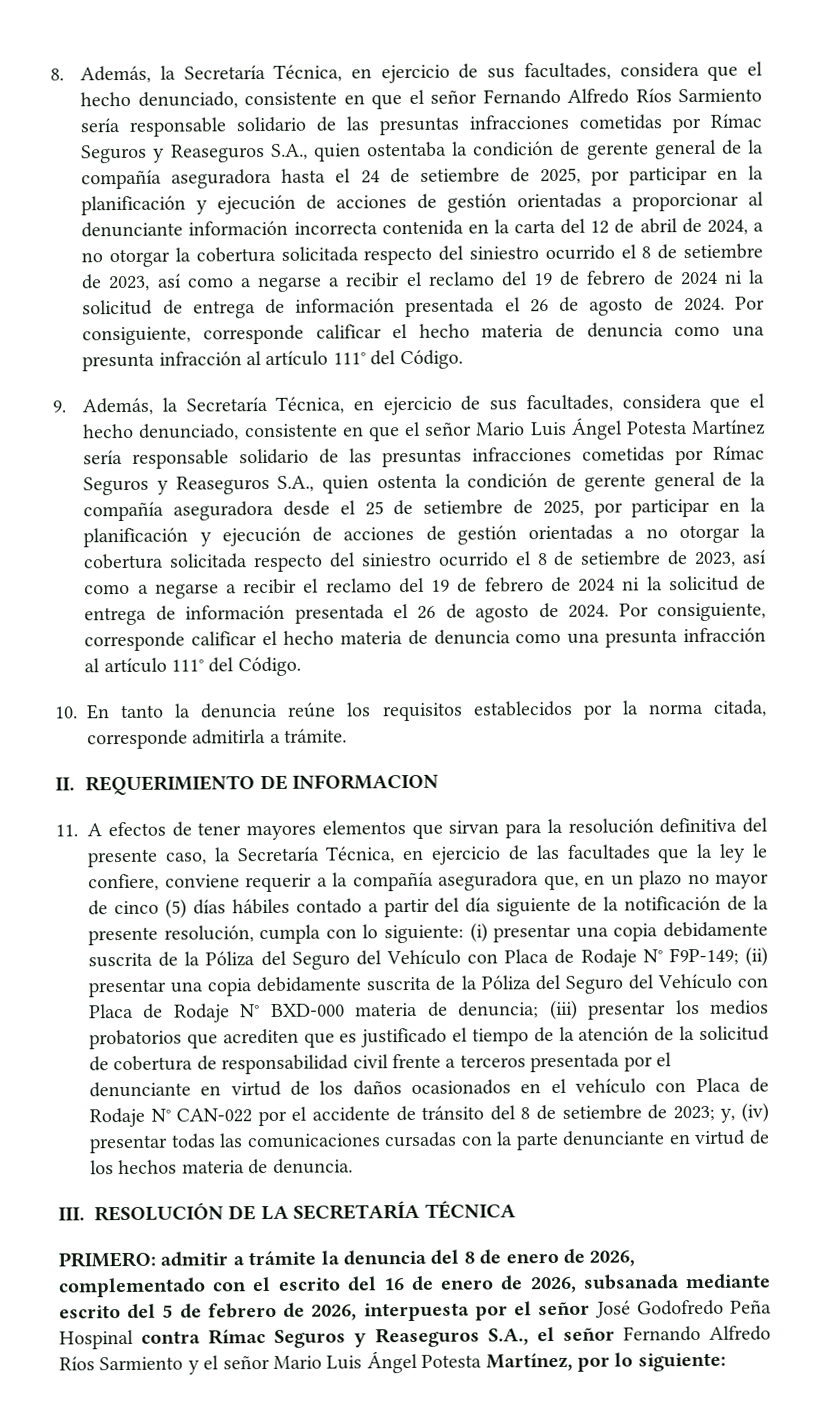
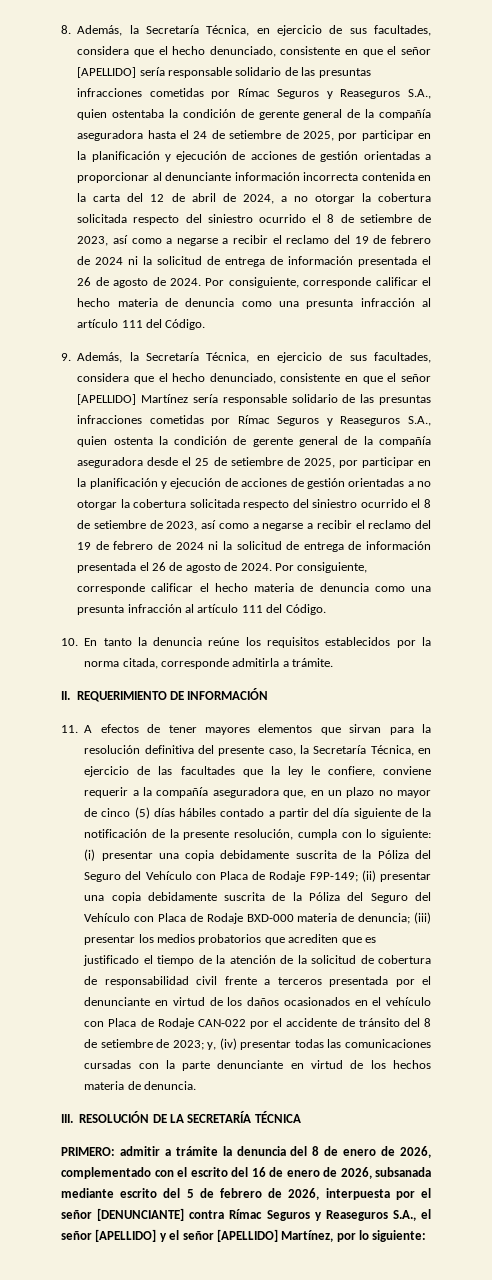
- 8. Además, la Secretaría Técnica, en ejercicio de sus facultades, considera que el hecho denunciado, consistente en que el señor Fernando Alfredo Ríos Sarmiento sería responsable solidario de las presuntas infracciones cometidas por Rímac Seguros y Reaseguros S.A., quien ostentaba la condición de gerente general de la compañía aseguradora hasta el 24 de setiembre de 2025, por participar en la planificación y ejecución de acciones de gestión orientadas a proporcionar al denunciante información incorrecta contenida en la carta del 12 de abril de 2024, a no otorgar la cobertura solicitada respecto del siniestro ocurrido el 8 de setiembre de 2023, así como a negarse a recibir el reclamo del 19 de febrero de 2024 ni la solicitud de entrega de información presentada el 26 de agosto de 2024. Por consiguiente, corresponde calificar el hecho materia de denuncia como una presunta infracción al artículo 111° del Código.
+ 8. Además, la Secretaría Técnica, en ejercicio de sus facultades, considera que el hecho denunciado, consistente en que el señor [APELLIDO] sería responsable solidario de las presuntas infracciones cometidas por Rímac Seguros y Reaseguros S.A., quien ostentaba la condición de gerente general de la compañía aseguradora hasta el 24 de setiembre de 2025, por participar en la planificación y ejecución de acciones de gestión orientadas a proporcionar al denunciante información incorrecta contenida en la carta del 12 de abril de 2024, a no otorgar la cobertura solicitada respecto del siniestro ocurrido el 8 de setiembre de 2023, así como a negarse a recibir el reclamo del 19 de febrero de 2024 ni la solicitud de entrega de información presentada el 26 de agosto de 2024. Por consiguiente, corresponde calificar el hecho materia de denuncia como una presunta infracción al artículo 111 del Código.
- 9. Además, la Secretaría Técnica, en ejercicio de sus facultades, considera que el hecho denunciado, consistente en que el señor Mario Luis Ángel Potesta Martínez sería responsable solidario de las presuntas infracciones cometidas por Rímac Seguros y Reaseguros S.A., quien ostenta la condición de gerente general de la compañía aseguradora desde el 25 de setiembre de 2025, por participar en la planificación y ejecución de acciones de gestión orientadas a no otorgar la cobertura solicitada respecto del siniestro ocurrido el 8 de setiembre de 2023, así como a negarse a recibir el reclamo del 19 de febrero de 2024 ni la solicitud de entrega de información presentada el 26 de agosto de 2024. Por consiguiente, corresponde calificar el hecho materia de denuncia como una presunta infracción al artículo 111° del Código.
+ 9. Además, la Secretaría Técnica, en ejercicio de sus facultades, considera que el hecho denunciado, consistente en que el señor [APELLIDO] Martínez sería responsable solidario de las presuntas infracciones cometidas por Rímac Seguros y Reaseguros S.A., quien ostenta la condición de gerente general de la compañía aseguradora desde el 25 de setiembre de 2025, por participar en la planificación y ejecución de acciones de gestión orientadas a no otorgar la cobertura solicitada respecto del siniestro ocurrido el 8 de setiembre de 2023, así como a negarse a recibir el reclamo del 19 de febrero de 2024 ni la solicitud de entrega de información presentada el 26 de agosto de 2024. Por consiguiente, corresponde calificar el hecho materia de denuncia como una presunta infracción al artículo 111 del Código.
- II. REQUERIMIENTO DE INFORMACION
+ II. REQUERIMIENTO DE INFORMACIÓN
- (i) presentar una copia debidamente suscrita de la Póliza del Seguro del Vehículo con Placa de Rodaje N° F9P-149;
+ (i) presentar una copia debidamente suscrita de la Póliza del Seguro del Vehículo con Placa de Rodaje F9P-149;
- (ii) presentar una copia debidamente suscrita de la Póliza del Seguro del Vehículo con Placa de Rodaje N° BXD-000 materia de denuncia;
+ (ii) presentar una copia debidamente suscrita de la Póliza del Seguro del Vehículo con Placa de Rodaje BXD-000 materia de denuncia;
- (iii) presentar los medios probatorios que acrediten que es justificado el tiempo de la atención de la solicitud de cobertura de responsabilidad civil frente a terceros presentada por el denunciante en virtud de los daños ocasionados en el vehículo con Placa de Rodaje N° CAN-022 por el accidente de tránsito del 8 de setiembre de 2023;
+ (iii) presentar los medios probatorios que acrediten que es justificado el tiempo de la atención de la solicitud de cobertura de responsabilidad civil frente a terceros presentada por el denunciante en virtud de los daños ocasionados en el vehículo con Placa de Rodaje CAN-022 por el accidente de tránsito del 8 de setiembre de 2023;
- PRIMERO: admitir a trámite la denuncia del 8 de enero de 2026, complementado con el escrito del 16 de enero de 2026, subsanada mediante escrito del 5 de febrero de 2026, interpuesta por el señor José Godofredo Peña Hospinal contra Rímac Seguros y Reaseguros S.A., el señor Fernando Alfredo Ríos Sarmiento y el señor Mario Luis Ángel Potesta Martínez, por lo siguiente:
+ PRIMERO: admitir a trámite la denuncia del 8 de enero de 2026, complementado con el escrito del 16 de enero de 2026, subsanada mediante escrito del 5 de febrero de 2026, interpuesta por el señor [DENUNCIANTE] contra Rímac Seguros y Reaseguros S.A., el señor [APELLIDO] y el señor [APELLIDO] Martínez, por lo siguiente:

